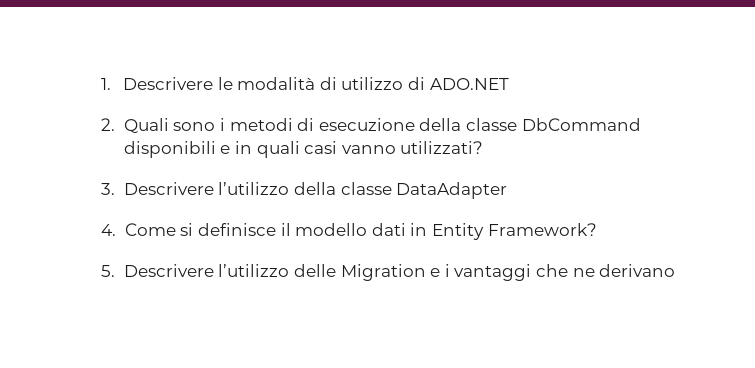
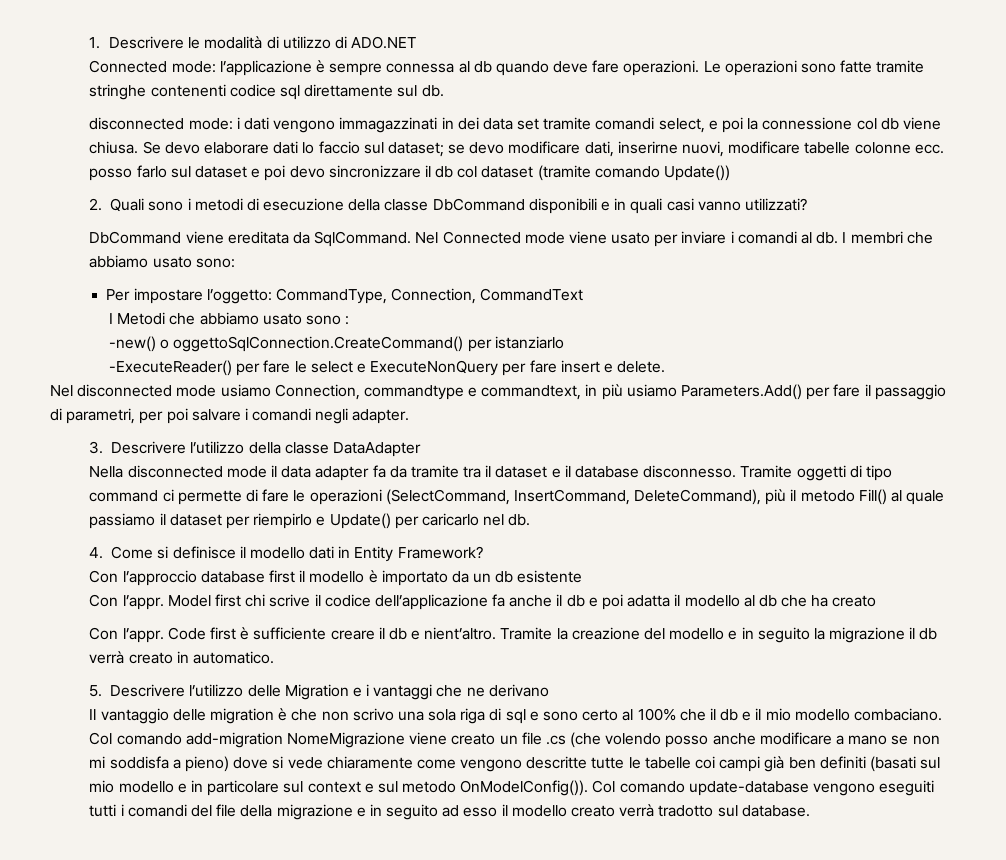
+ Connected mode: l’applicazione è sempre connessa al db quando deve fare operazioni. Le operazioni sono fatte tramite stringhe contenenti codice sql direttamente sul db.
+ disconnected mode: i dati vengono immagazzinati in dei data set tramite comandi select, e poi la connessione col db viene chiusa. Se devo elaborare dati lo faccio sul dataset; se devo modificare dati, inserirne nuovi, modificare tabelle colonne ecc. posso farlo sul dataset e poi devo sincronizzare il db col dataset (tramite comando Update())
+ DbCommand viene ereditata da SqlCommand. Nel Connected mode viene usato per inviare i comandi al db. I membri che abbiamo usato sono:
+ Per impostare l’oggetto: CommandType, Connection, CommandText
+ I Metodi che abbiamo usato sono :
+ -new() o oggettoSqlConnection.CreateCommand() per istanziarlo
+ -ExecuteReader() per fare le select e ExecuteNonQuery per fare insert e delete.
+ Nel disconnected mode usiamo Connection, commandtype e commandtext, in più usiamo Parameters.Add() per fare il passaggio di parametri, per poi salvare i comandi negli adapter.
+ Nella disconnected mode il data adapter fa da tramite tra il dataset e il database disconnesso. Tramite oggetti di tipo command ci permette di fare le operazioni (SelectCommand, InsertCommand, DeleteCommand), più il metodo Fill() al quale passiamo il dataset per riempirlo e Update() per caricarlo nel db.
+ Con l’approccio database first il modello è importato da un db esistente
+ Con l’appr. Model first chi scrive il codice dell’applicazione fa anche il db e poi adatta il modello al db che ha creato
+ Con l’appr. Code first è sufficiente creare il db e nient’altro. Tramite la creazione del modello e in seguito la migrazione il db verrà creato in automatico.
+ Il vantaggio delle migration è che non scrivo una sola riga di sql e sono certo al 100% che il db e il mio modello combaciano. Col comando add-migration NomeMigrazione viene creato un file .cs (che volendo posso anche modificare a mano se non mi soddisfa a pieno) dove si vede chiaramente come vengono descritte tutte le tabelle coi campi già ben definiti (basati sul mio modello e in particolare sul context e sul metodo OnModelConfig()). Col comando update-database vengono eseguiti tutti i comandi del file della migrazione e in seguito ad esso il modello creato verrà tradotto sul database.

